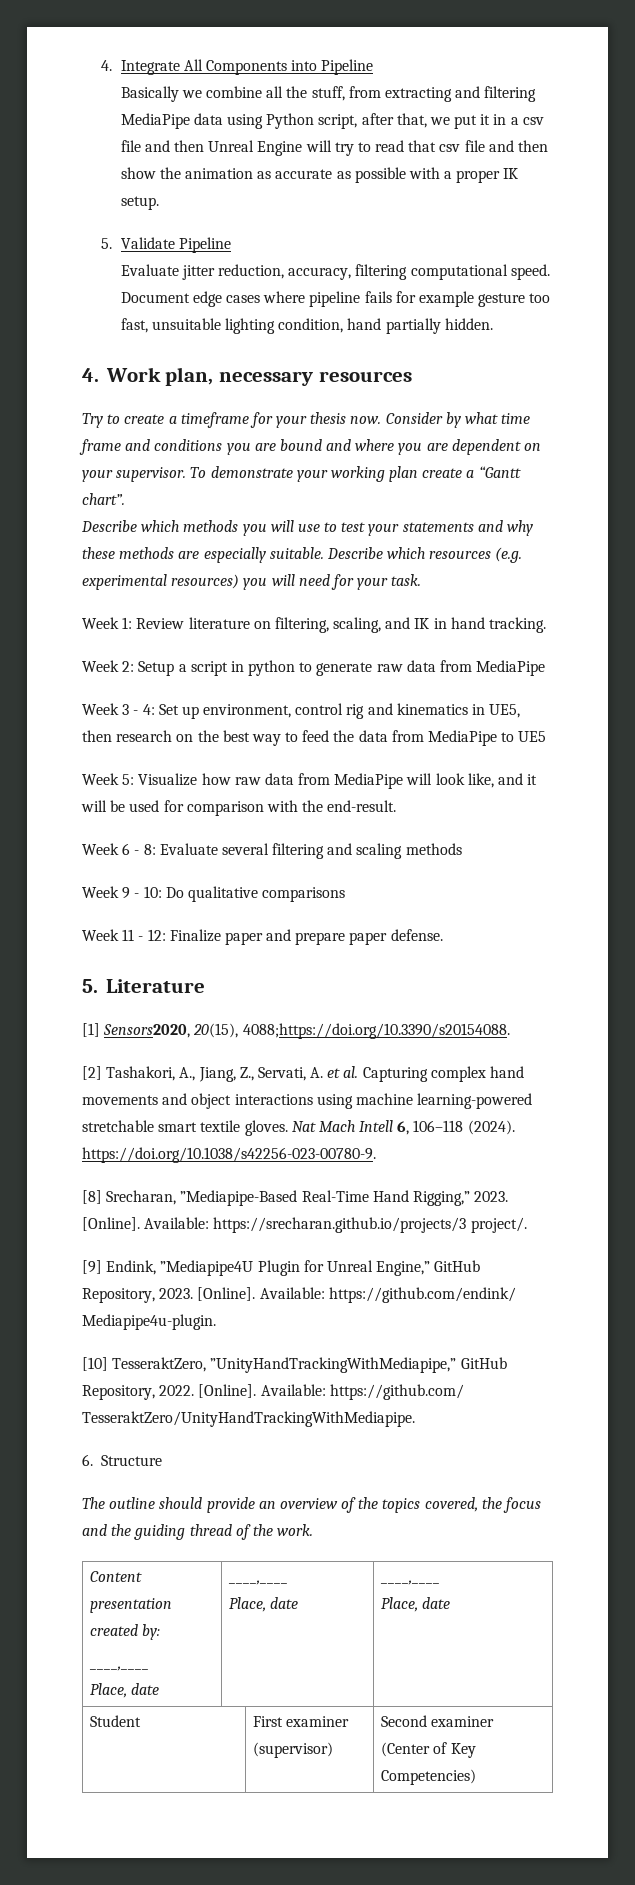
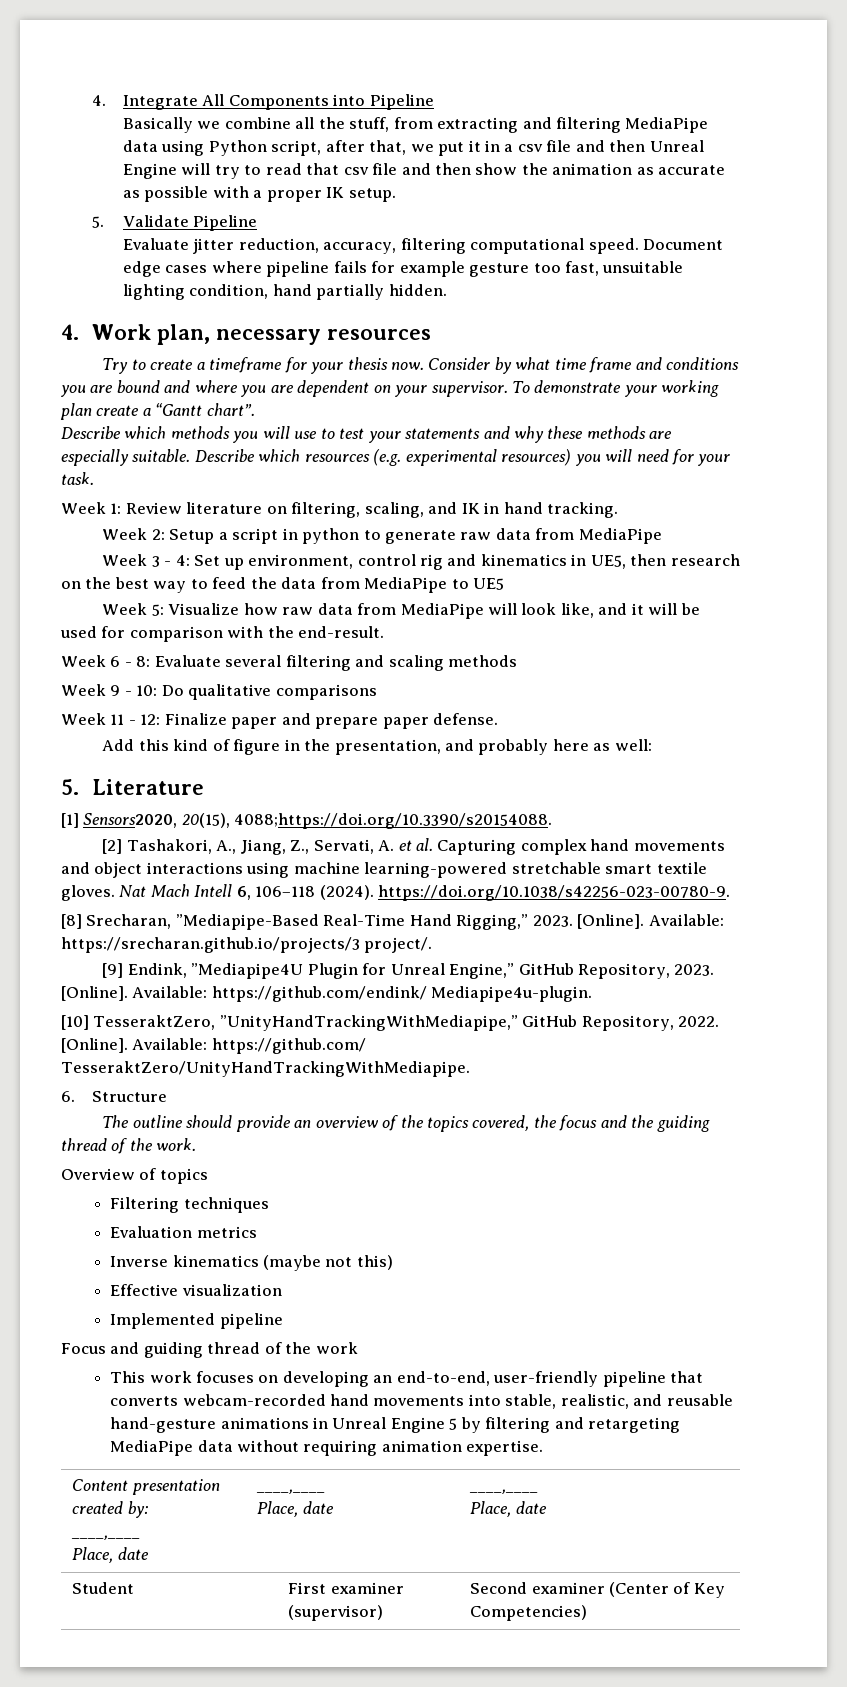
+ Add this kind of figure in the presentation, and probably here as well:
+ Overview of topics
+ Filtering techniques
+ Evaluation metrics
+ Inverse kinematics (maybe not this)
+ Effective visualization
+ Implemented pipeline
+ Focus and guiding thread of the work
+ This work focuses on developing an end-to-end, user-friendly pipeline that converts webcam-recorded hand movements into stable, realistic, and reusable hand-gesture animations in Unreal Engine 5 by filtering and retargeting MediaPipe data without requiring animation expertise.

